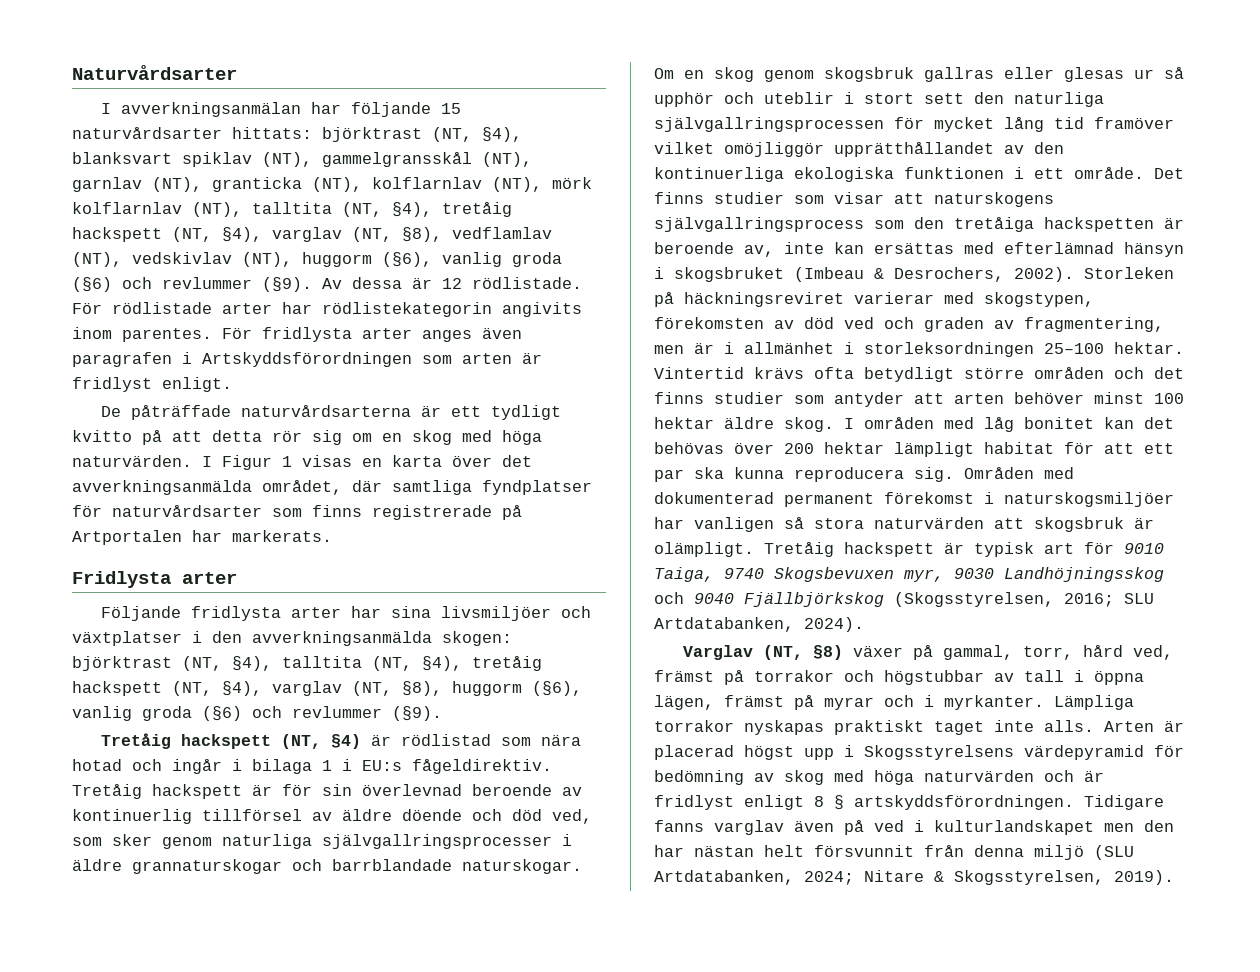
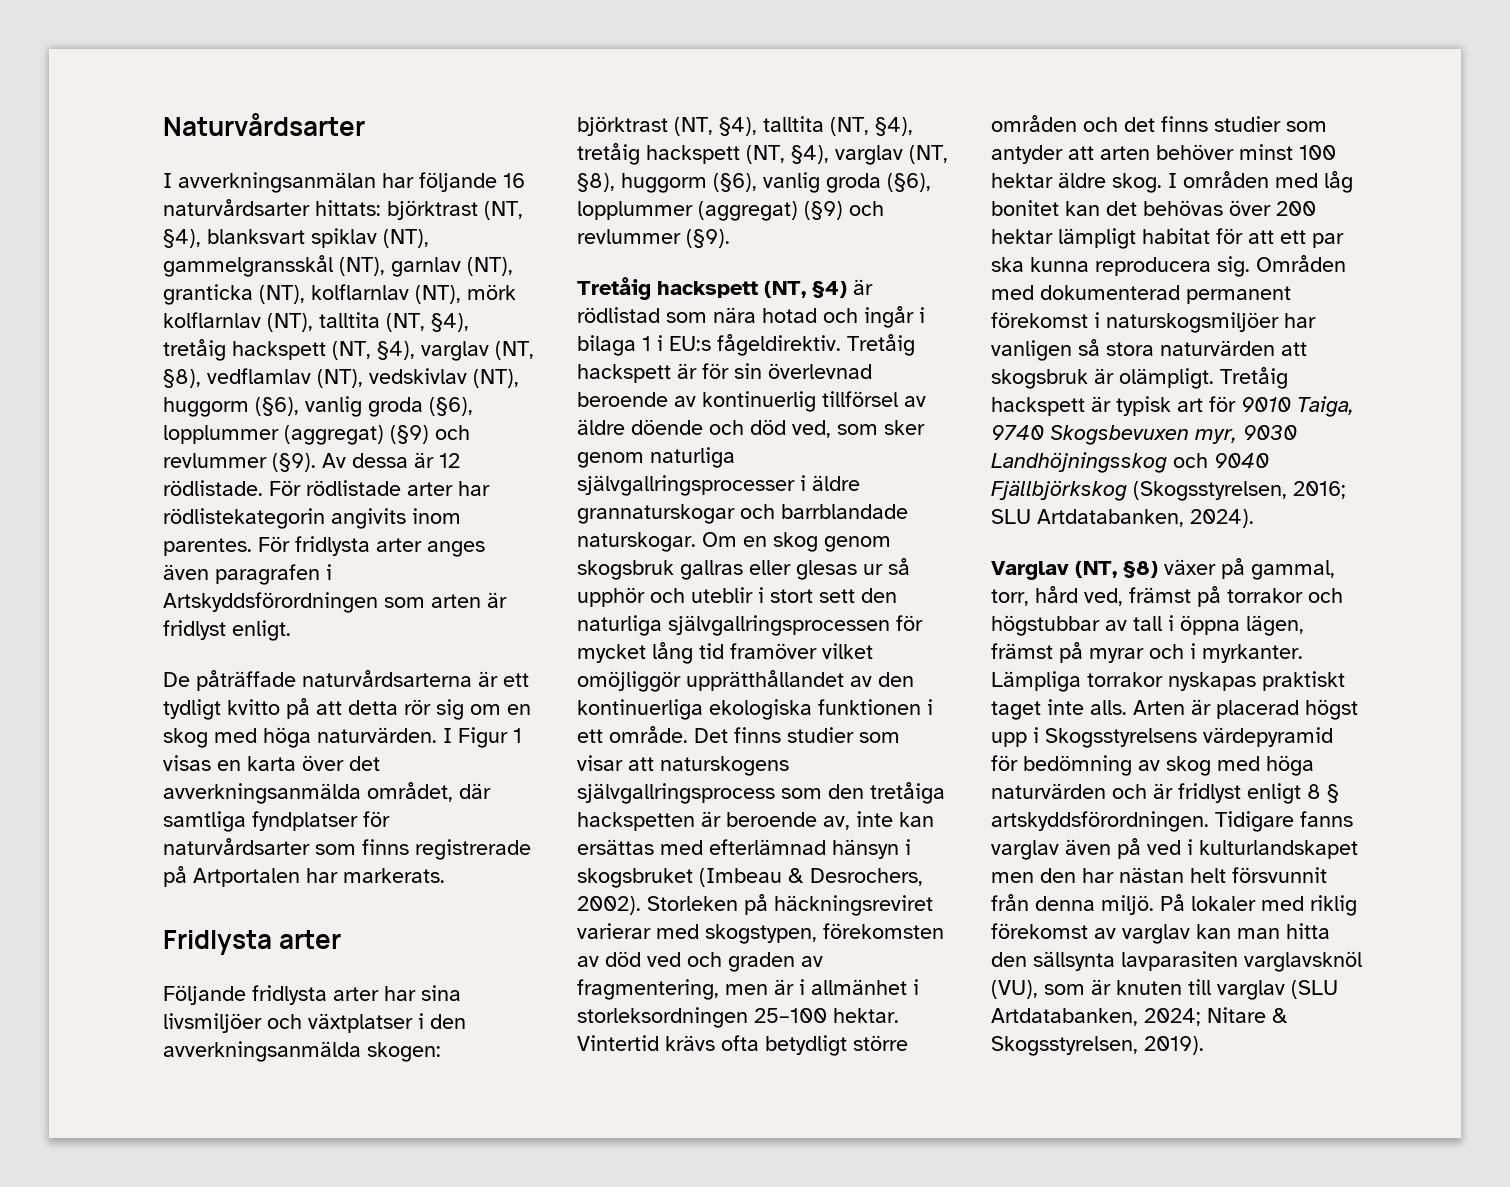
- I avverkningsanmälan har följande 15 naturvårdsarter hittats: björktrast (NT, §4), blanksvart spiklav (NT), gammelgransskål (NT), garnlav (NT), granticka (NT), kolflarnlav (NT), mörk kolflarnlav (NT), talltita (NT, §4), tretåig hackspett (NT, §4), varglav (NT, §8), vedflamlav (NT), vedskivlav (NT), huggorm (§6), vanlig groda (§6) och revlummer (§9).
+ I avverkningsanmälan har följande 16 naturvårdsarter hittats: björktrast (NT, §4), blanksvart spiklav (NT), gammelgransskål (NT), garnlav (NT), granticka (NT), kolflarnlav (NT), mörk kolflarnlav (NT), talltita (NT, §4), tretåig hackspett (NT, §4), varglav (NT, §8), vedflamlav (NT), vedskivlav (NT), huggorm (§6), vanlig groda (§6), lopplummer (aggregat) (§9) och revlummer (§9).
- Följande fridlysta arter har sina livsmiljöer och växtplatser i den avverkningsanmälda skogen: björktrast (NT, §4), talltita (NT, §4), tretåig hackspett (NT, §4), varglav (NT, §8), huggorm (§6), vanlig groda (§6) och revlummer (§9).
+ Följande fridlysta arter har sina livsmiljöer och växtplatser i den avverkningsanmälda skogen: björktrast (NT, §4), talltita (NT, §4), tretåig hackspett (NT, §4), varglav (NT, §8), huggorm (§6), vanlig groda (§6), lopplummer (aggregat) (§9) och revlummer (§9).
- Tidigare fanns varglav även på ved i kulturlandskapet men den har nästan helt försvunnit från denna miljö (SLU Artdatabanken, 2024; Nitare & Skogsstyrelsen, 2019).
+ Tidigare fanns varglav även på ved i kulturlandskapet men den har nästan helt försvunnit från denna miljö. På lokaler med riklig förekomst av varglav kan man hitta den sällsynta lavparasiten varglavsknöl (VU), som är knuten till varglav (SLU Artdatabanken, 2024; Nitare & Skogsstyrelsen, 2019).

